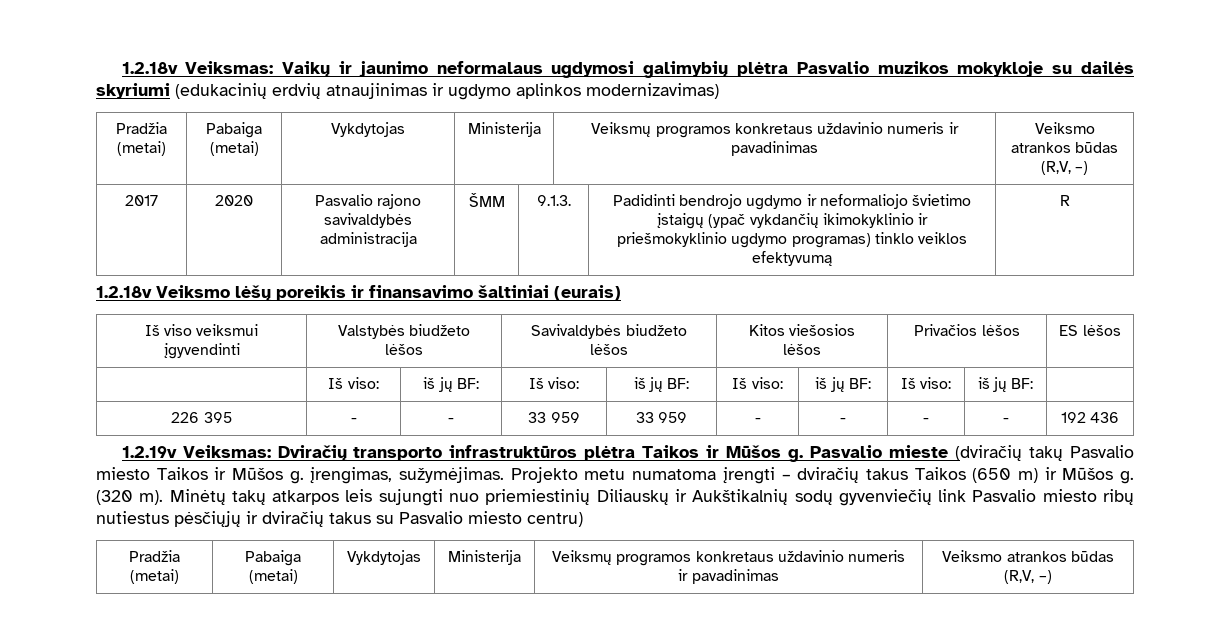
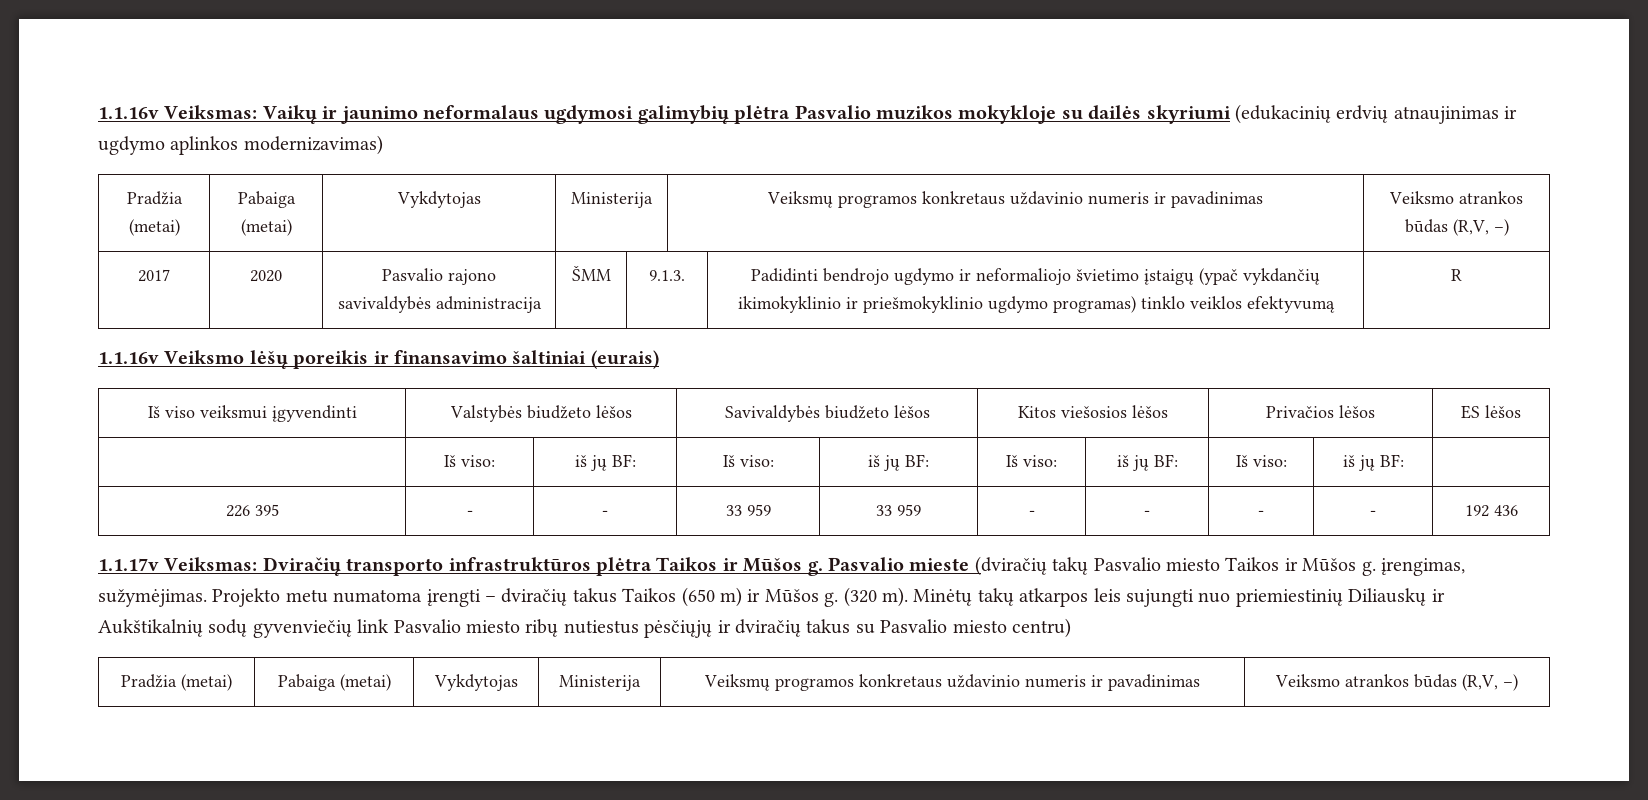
- 1.2.18v Veiksmas: Vaikų ir jaunimo neformalaus ugdymosi galimybių plėtra Pasvalio muzikos mokykloje su dailės skyriumi (edukacinių erdvių atnaujinimas ir ugdymo aplinkos modernizavimas)
+ 1.1.16v Veiksmas: Vaikų ir jaunimo neformalaus ugdymosi galimybių plėtra Pasvalio muzikos mokykloje su dailės skyriumi (edukacinių erdvių atnaujinimas ir ugdymo aplinkos modernizavimas)
- 1.2.18v Veiksmo lėšų poreikis ir finansavimo šaltiniai (eurais)
+ 1.1.16v Veiksmo lėšų poreikis ir finansavimo šaltiniai (eurais)
- 1.2.19v Veiksmas: Dviračių transporto infrastruktūros plėtra Taikos ir Mūšos g.
+ 1.1.17v Veiksmas: Dviračių transporto infrastruktūros plėtra Taikos ir Mūšos g.

